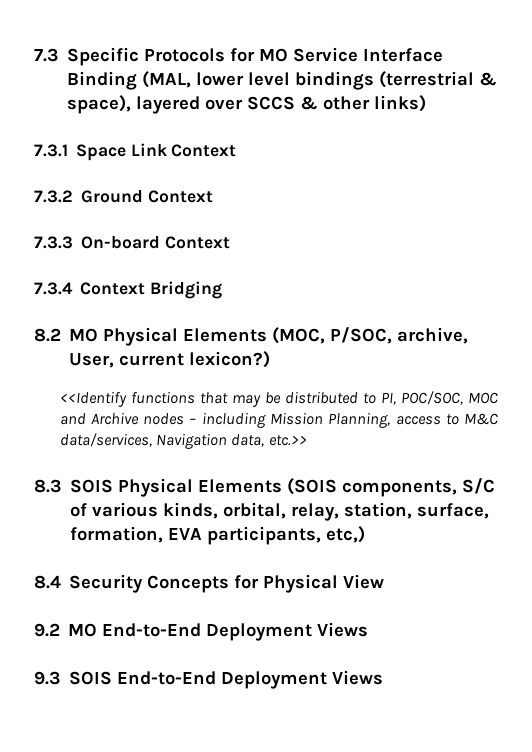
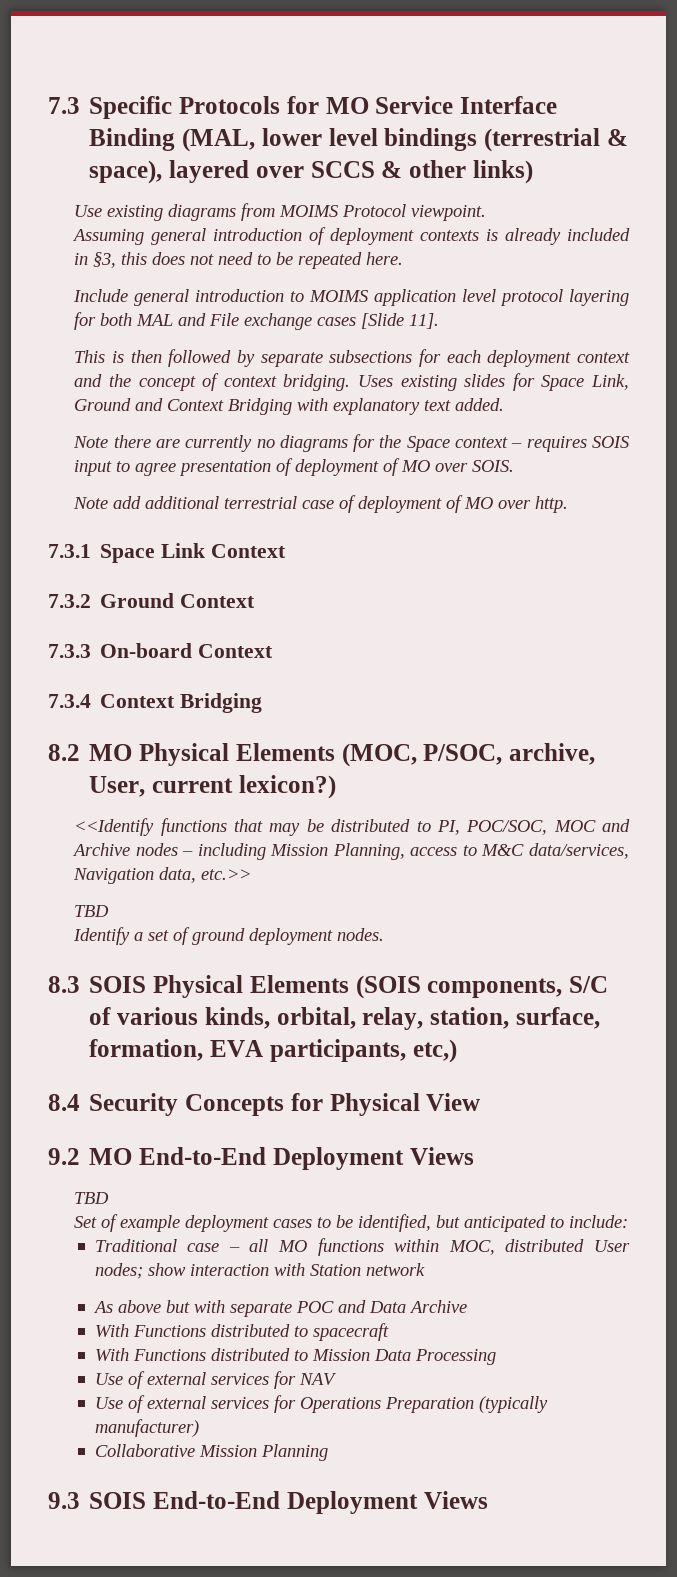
+ Use existing diagrams from MOIMS Protocol viewpoint.
+ Assuming general introduction of deployment contexts is already included in §3, this does not need to be repeated here.
+ Include general introduction to MOIMS application level protocol layering for both MAL and File exchange cases [Slide 11].
+ This is then followed by separate subsections for each deployment context and the concept of context bridging. Uses existing slides for Space Link, Ground and Context Bridging with explanatory text added.
+ Note there are currently no diagrams for the Space context – requires SOIS input to agree presentation of deployment of MO over SOIS.
+ Note add additional terrestrial case of deployment of MO over http.
  <<Identify functions that may be distributed to PI, POC/SOC, MOC and Archive nodes – including Mission Planning, access to M&C data/services, Navigation data, etc.>>
+ TBD
+ Identify a set of ground deployment nodes.
  9.2 MO End-to-End Deployment Views
+ TBD
+ Set of example deployment cases to be identified, but anticipated to include:
+ Traditional case – all MO functions within MOC, distributed User nodes; show interaction with Station network
+ As above but with separate POC and Data Archive
+ With Functions distributed to spacecraft
+ With Functions distributed to Mission Data Processing
+ Use of external services for NAV
+ Use of external services for Operations Preparation (typically manufacturer)
+ Collaborative Mission Planning

